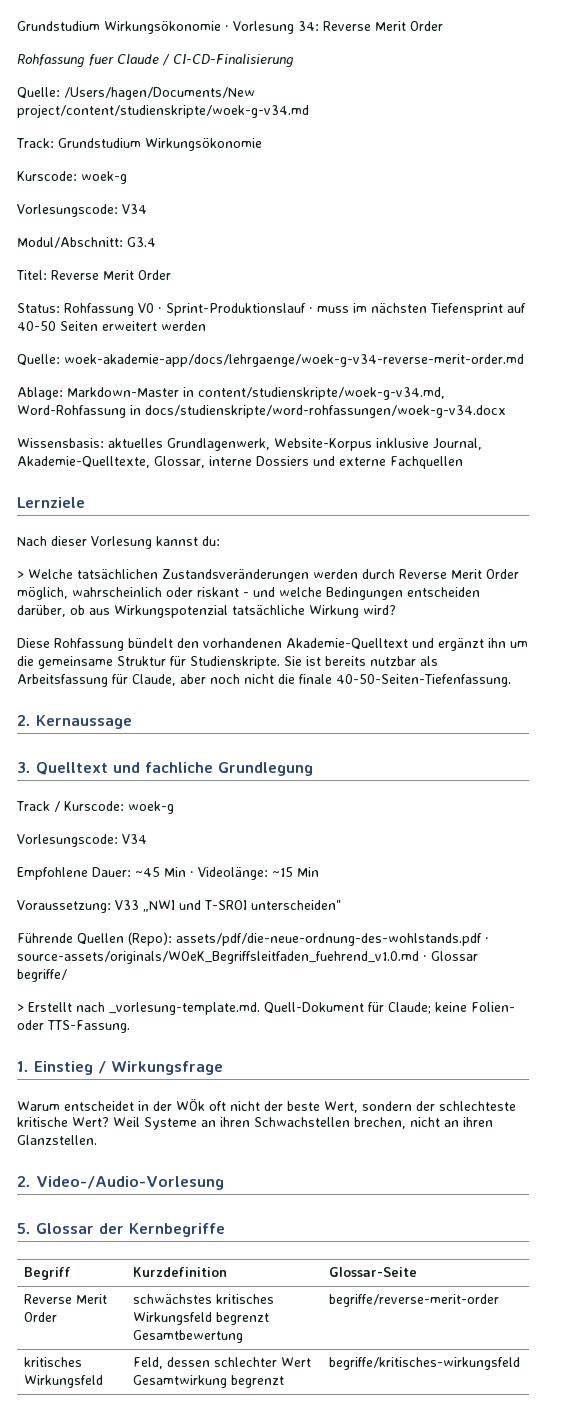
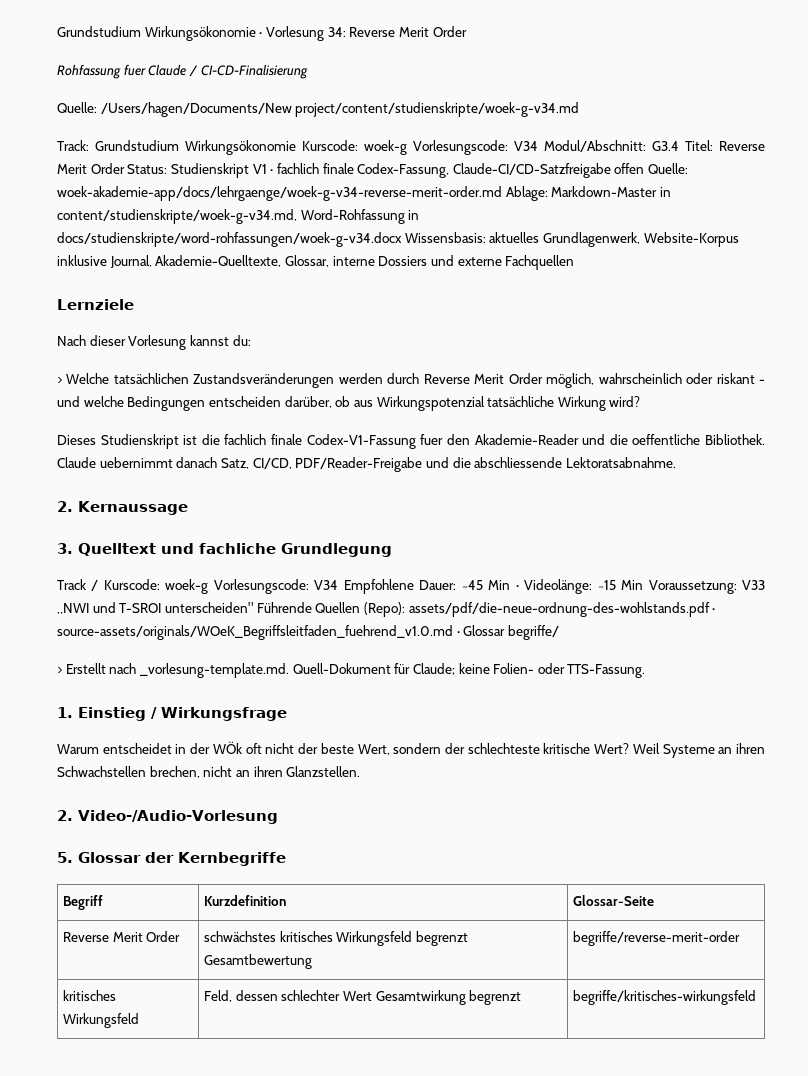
- Track: Grundstudium Wirkungsökonomie
- Kurscode: woek-g
- Vorlesungscode: V34
- Modul/Abschnitt: G3.4
- Titel: Reverse Merit Order
- Status: Rohfassung V0 · Sprint-Produktionslauf · muss im nächsten Tiefensprint auf 40-50 Seiten erweitert werden
- Quelle: woek-akademie-app/docs/lehrgaenge/woek-g-v34-reverse-merit-order.md
- Ablage: Markdown-Master in content/studienskripte/woek-g-v34.md, Word-Rohfassung in docs/studienskripte/word-rohfassungen/woek-g-v34.docx
- Wissensbasis: aktuelles Grundlagenwerk, Website-Korpus inklusive Journal, Akademie-Quelltexte, Glossar, interne Dossiers und externe Fachquellen
+ Track: Grundstudium Wirkungsökonomie Kurscode: woek-g Vorlesungscode: V34 Modul/Abschnitt: G3.4 Titel: Reverse Merit Order Status: Studienskript V1 · fachlich finale Codex-Fassung, Claude-CI/CD-Satzfreigabe offen Quelle: woek-akademie-app/docs/lehrgaenge/woek-g-v34-reverse-merit-order.md Ablage: Markdown-Master in content/studienskripte/woek-g-v34.md, Word-Rohfassung in docs/studienskripte/word-rohfassungen/woek-g-v34.docx Wissensbasis: aktuelles Grundlagenwerk, Website-Korpus inklusive Journal, Akademie-Quelltexte, Glossar, interne Dossiers und externe Fachquellen
- Diese Rohfassung bündelt den vorhandenen Akademie-Quelltext und ergänzt ihn um die gemeinsame Struktur für Studienskripte. Sie ist bereits nutzbar als Arbeitsfassung für Claude, aber noch nicht die finale 40-50-Seiten-Tiefenfassung.
+ Dieses Studienskript ist die fachlich finale Codex-V1-Fassung fuer den Akademie-Reader und die oeffentliche Bibliothek. Claude uebernimmt danach Satz, CI/CD, PDF/Reader-Freigabe und die abschliessende Lektoratsabnahme.
- Track / Kurscode: woek-g
- Vorlesungscode: V34
- Empfohlene Dauer: ~45 Min · Videolänge: ~15 Min
- Voraussetzung: V33 „NWI und T-SROI unterscheiden"
- Führende Quellen (Repo): assets/pdf/die-neue-ordnung-des-wohlstands.pdf · source-assets/originals/WOeK_Begriffsleitfaden_fuehrend_v1.0.md · Glossar begriffe/
+ Track / Kurscode: woek-g Vorlesungscode: V34 Empfohlene Dauer: ~45 Min · Videolänge: ~15 Min Voraussetzung: V33 „NWI und T-SROI unterscheiden" Führende Quellen (Repo): assets/pdf/die-neue-ordnung-des-wohlstands.pdf · source-assets/originals/WOeK_Begriffsleitfaden_fuehrend_v1.0.md · Glossar begriffe/

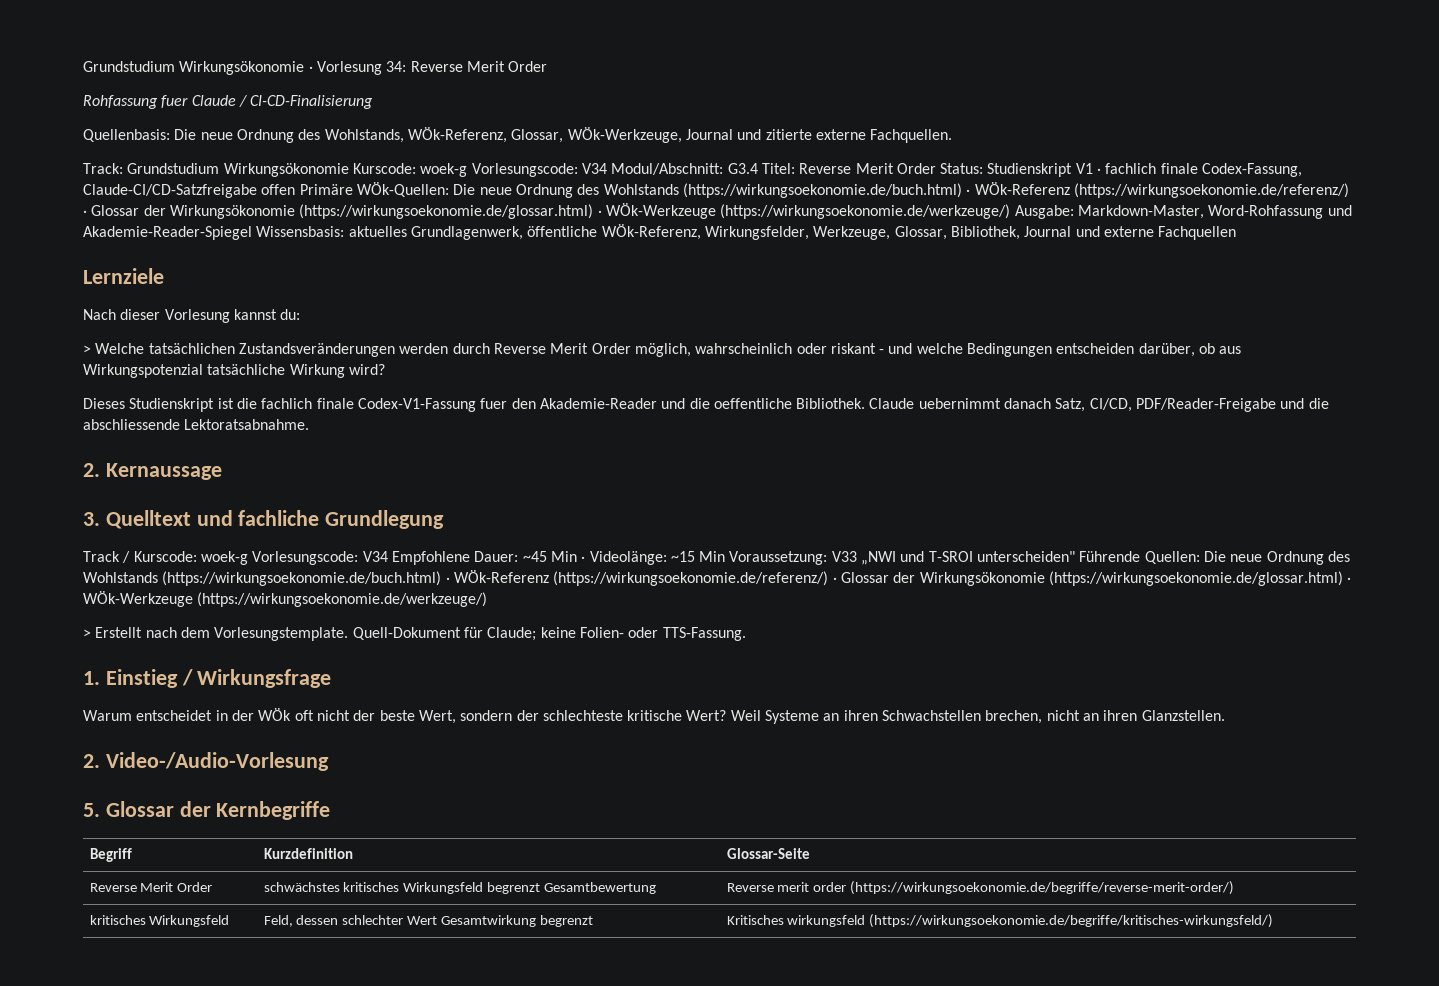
- Quelle: /Users/hagen/Documents/New project/content/studienskripte/woek-g-v34.md
+ Quellenbasis: Die neue Ordnung des Wohlstands, WÖk-Referenz, Glossar, WÖk-Werkzeuge, Journal und zitierte externe Fachquellen.
- Track: Grundstudium Wirkungsökonomie Kurscode: woek-g Vorlesungscode: V34 Modul/Abschnitt: G3.4 Titel: Reverse Merit Order Status: Studienskript V1 · fachlich finale Codex-Fassung, Claude-CI/CD-Satzfreigabe offen Quelle: woek-akademie-app/docs/lehrgaenge/woek-g-v34-reverse-merit-order.md Ablage: Markdown-Master in content/studienskripte/woek-g-v34.md, Word-Rohfassung in docs/studienskripte/word-rohfassungen/woek-g-v34.docx Wissensbasis: aktuelles Grundlagenwerk, Website-Korpus inklusive Journal, Akademie-Quelltexte, Glossar, interne Dossiers und externe Fachquellen
+ Track: Grundstudium Wirkungsökonomie Kurscode: woek-g Vorlesungscode: V34 Modul/Abschnitt: G3.4 Titel: Reverse Merit Order Status: Studienskript V1 · fachlich finale Codex-Fassung, Claude-CI/CD-Satzfreigabe offen Primäre WÖk-Quellen: Die neue Ordnung des Wohlstands (https://wirkungsoekonomie.de/buch.html) · WÖk-Referenz (https://wirkungsoekonomie.de/referenz/) · Glossar der Wirkungsökonomie (https://wirkungsoekonomie.de/glossar.html) · WÖk-Werkzeuge (https://wirkungsoekonomie.de/werkzeuge/) Ausgabe: Markdown-Master, Word-Rohfassung und Akademie-Reader-Spiegel Wissensbasis: aktuelles Grundlagenwerk, öffentliche WÖk-Referenz, Wirkungsfelder, Werkzeuge, Glossar, Bibliothek, Journal und externe Fachquellen
- Track / Kurscode: woek-g Vorlesungscode: V34 Empfohlene Dauer: ~45 Min · Videolänge: ~15 Min Voraussetzung: V33 „NWI und T-SROI unterscheiden" Führende Quellen (Repo): assets/pdf/die-neue-ordnung-des-wohlstands.pdf · source-assets/originals/WOeK_Begriffsleitfaden_fuehrend_v1.0.md · Glossar begriffe/
+ Track / Kurscode: woek-g Vorlesungscode: V34 Empfohlene Dauer: ~45 Min · Videolänge: ~15 Min Voraussetzung: V33 „NWI und T-SROI unterscheiden" Führende Quellen: Die neue Ordnung des Wohlstands (https://wirkungsoekonomie.de/buch.html) · WÖk-Referenz (https://wirkungsoekonomie.de/referenz/) · Glossar der Wirkungsökonomie (https://wirkungsoekonomie.de/glossar.html) · WÖk-Werkzeuge (https://wirkungsoekonomie.de/werkzeuge/)
- > Erstellt nach _vorlesung-template.md. Quell-Dokument für Claude; keine Folien- oder TTS-Fassung.
+ > Erstellt nach dem Vorlesungstemplate. Quell-Dokument für Claude; keine Folien- oder TTS-Fassung.
- Reverse Merit Order | schwächstes kritisches Wirkungsfeld begrenzt Gesamtbewertung | begriffe/reverse-merit-order
+ Reverse Merit Order | schwächstes kritisches Wirkungsfeld begrenzt Gesamtbewertung | Reverse merit order (https://wirkungsoekonomie.de/begriffe/reverse-merit-order/)
- kritisches Wirkungsfeld | Feld, dessen schlechter Wert Gesamtwirkung begrenzt | begriffe/kritisches-wirkungsfeld
+ kritisches Wirkungsfeld | Feld, dessen schlechter Wert Gesamtwirkung begrenzt | Kritisches wirkungsfeld (https://wirkungsoekonomie.de/begriffe/kritisches-wirkungsfeld/)

